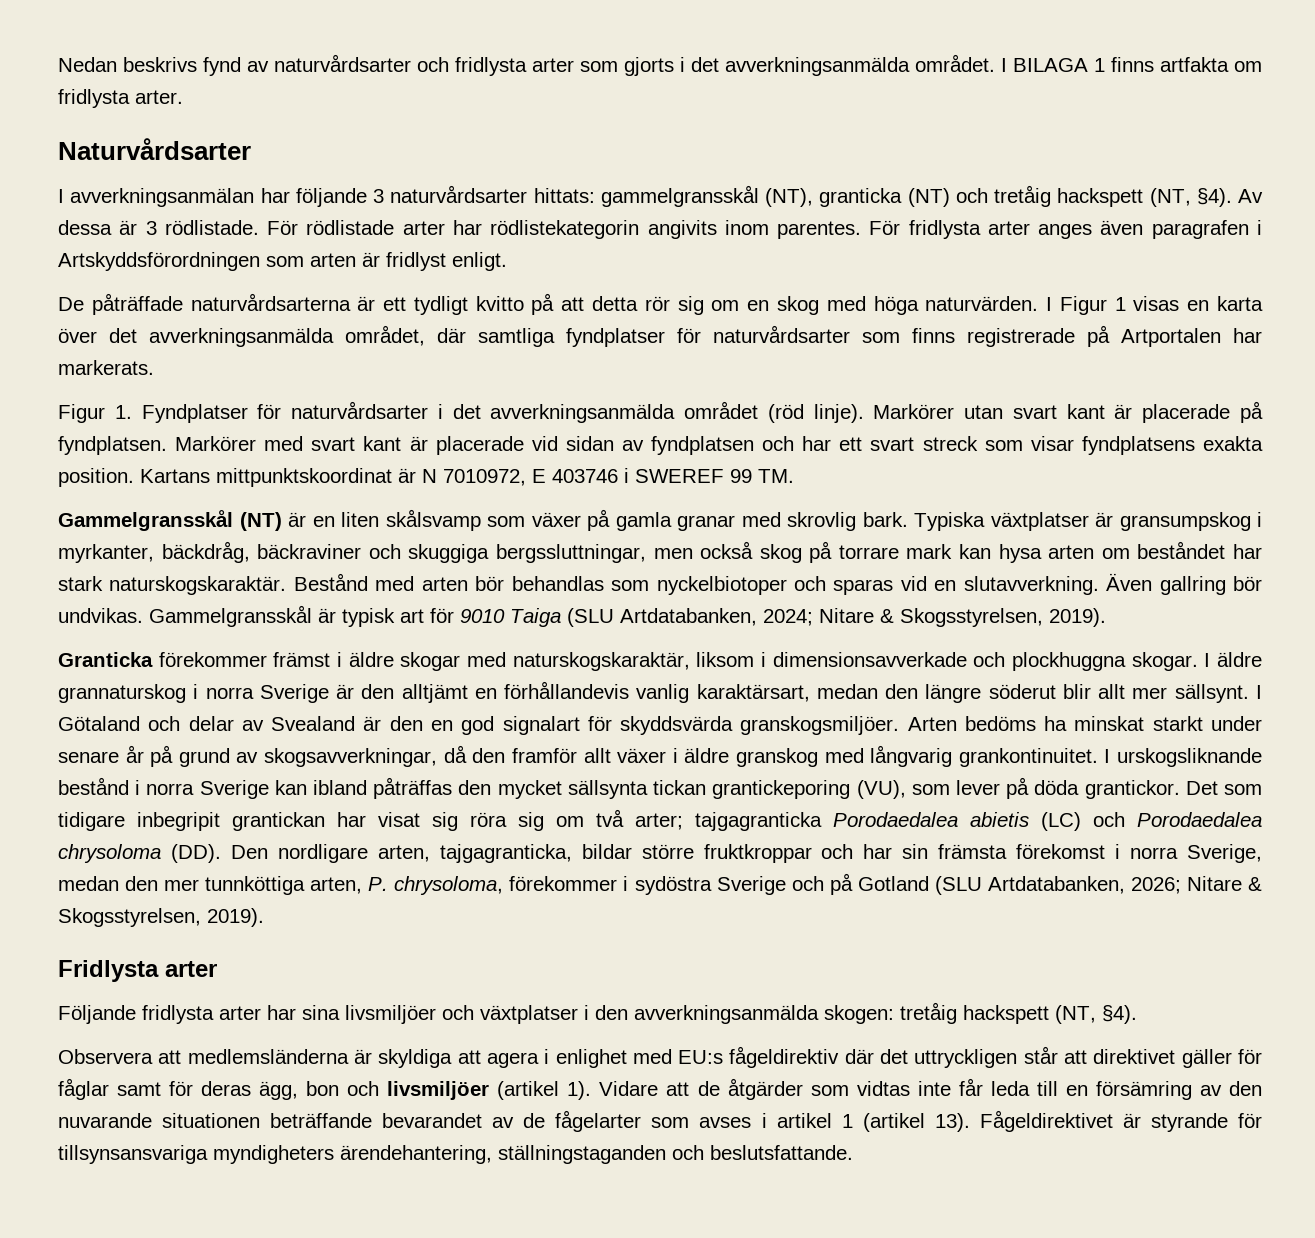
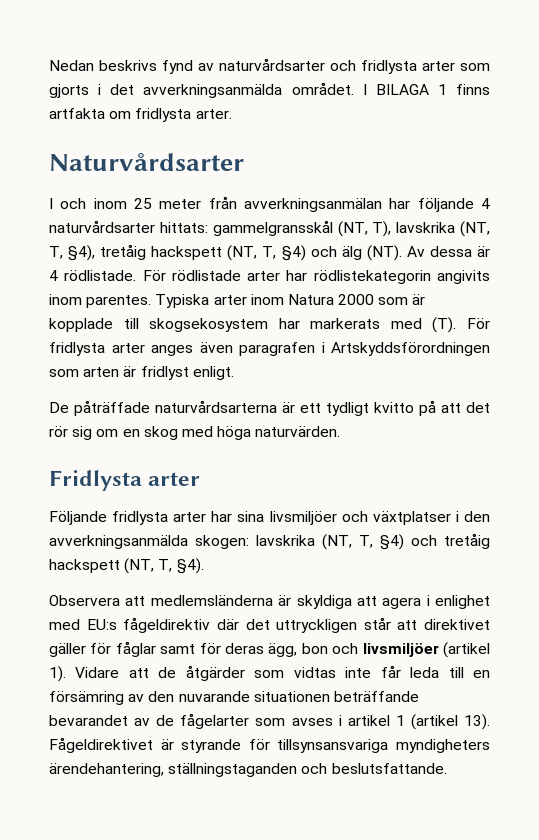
- I avverkningsanmälan har följande 3 naturvårdsarter hittats: gammelgransskål (NT), granticka (NT) och tretåig hackspett (NT, §4). Av dessa är 3 rödlistade.
+ I och inom 25 meter från avverkningsanmälan har följande 4 naturvårdsarter hittats: gammelgransskål (NT, T), lavskrika (NT, T, §4), tretåig hackspett (NT, T, §4) och älg (NT). Av dessa är 4 rödlistade.
- För fridlysta arter anges även paragrafen i Artskyddsförordningen som arten är fridlyst enligt.
+ Typiska arter inom Natura 2000 som är kopplade till skogsekosystem har markerats med (T). För fridlysta arter anges även paragrafen i Artskyddsförordningen som arten är fridlyst enligt.
- De påträffade naturvårdsarterna är ett tydligt kvitto på att detta rör sig om en skog med höga naturvärden. I Figur 1 visas en karta över det avverkningsanmälda området, där samtliga fyndplatser för naturvårdsarter som finns registrerade på Artportalen har markerats.
- Figur 1. Fyndplatser för naturvårdsarter i det avverkningsanmälda området (röd linje). Markörer utan svart kant är placerade på fyndplatsen. Markörer med svart kant är placerade vid sidan av fyndplatsen och har ett svart streck som visar fyndplatsens exakta position. Kartans mittpunktskoordinat är N 7010972, E 403746 i SWEREF 99 TM.
- Gammelgransskål (NT) är en liten skålsvamp som växer på gamla granar med skrovlig bark. Typiska växtplatser är gransumpskog i myrkanter, bäckdråg, bäckraviner och skuggiga bergssluttningar, men också skog på torrare mark kan hysa arten om beståndet har stark naturskogskaraktär. Bestånd med arten bör behandlas som nyckelbiotoper och sparas vid en slutavverkning. Även gallring bör undvikas. Gammelgransskål är typisk art för 9010 Taiga (SLU Artdatabanken, 2024; Nitare & Skogsstyrelsen, 2019).
- Granticka förekommer främst i äldre skogar med naturskogskaraktär, liksom i dimensionsavverkade och plockhuggna skogar. I äldre grannaturskog i norra Sverige är den alltjämt en förhållandevis vanlig karaktärsart, medan den längre söderut blir allt mer sällsynt. I Götaland och delar av Svealand är den en god signalart för skyddsvärda granskogsmiljöer. Arten bedöms ha minskat starkt under senare år på grund av skogsavverkningar, då den framför allt växer i äldre granskog med långvarig grankontinuitet. I urskogsliknande bestånd i norra Sverige kan ibland påträffas den mycket sällsynta tickan grantickeporing (VU), som lever på döda grantickor. Det som tidigare inbegripit grantickan har visat sig röra sig om två arter; tajgagranticka Porodaedalea abietis (LC) och Porodaedalea chrysoloma (DD). Den nordligare arten, tajgagranticka, bildar större fruktkroppar och har sin främsta förekomst i norra Sverige, medan den mer tunnköttiga arten, P. chrysoloma, förekommer i sydöstra Sverige och på Gotland (SLU Artdatabanken, 2026; Nitare & Skogsstyrelsen, 2019).
+ De påträffade naturvårdsarterna är ett tydligt kvitto på att det rör sig om en skog med höga naturvärden.
- Följande fridlysta arter har sina livsmiljöer och växtplatser i den avverkningsanmälda skogen: tretåig hackspett (NT, §4).
+ Följande fridlysta arter har sina livsmiljöer och växtplatser i den avverkningsanmälda skogen: lavskrika (NT, T, §4) och tretåig hackspett (NT, T, §4).

